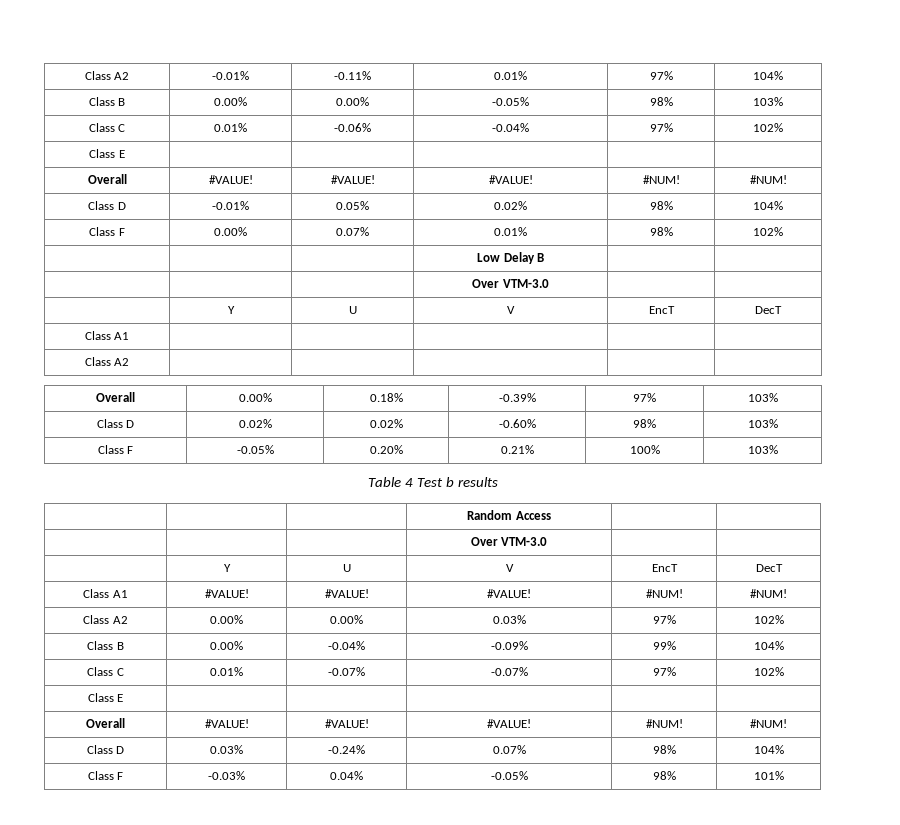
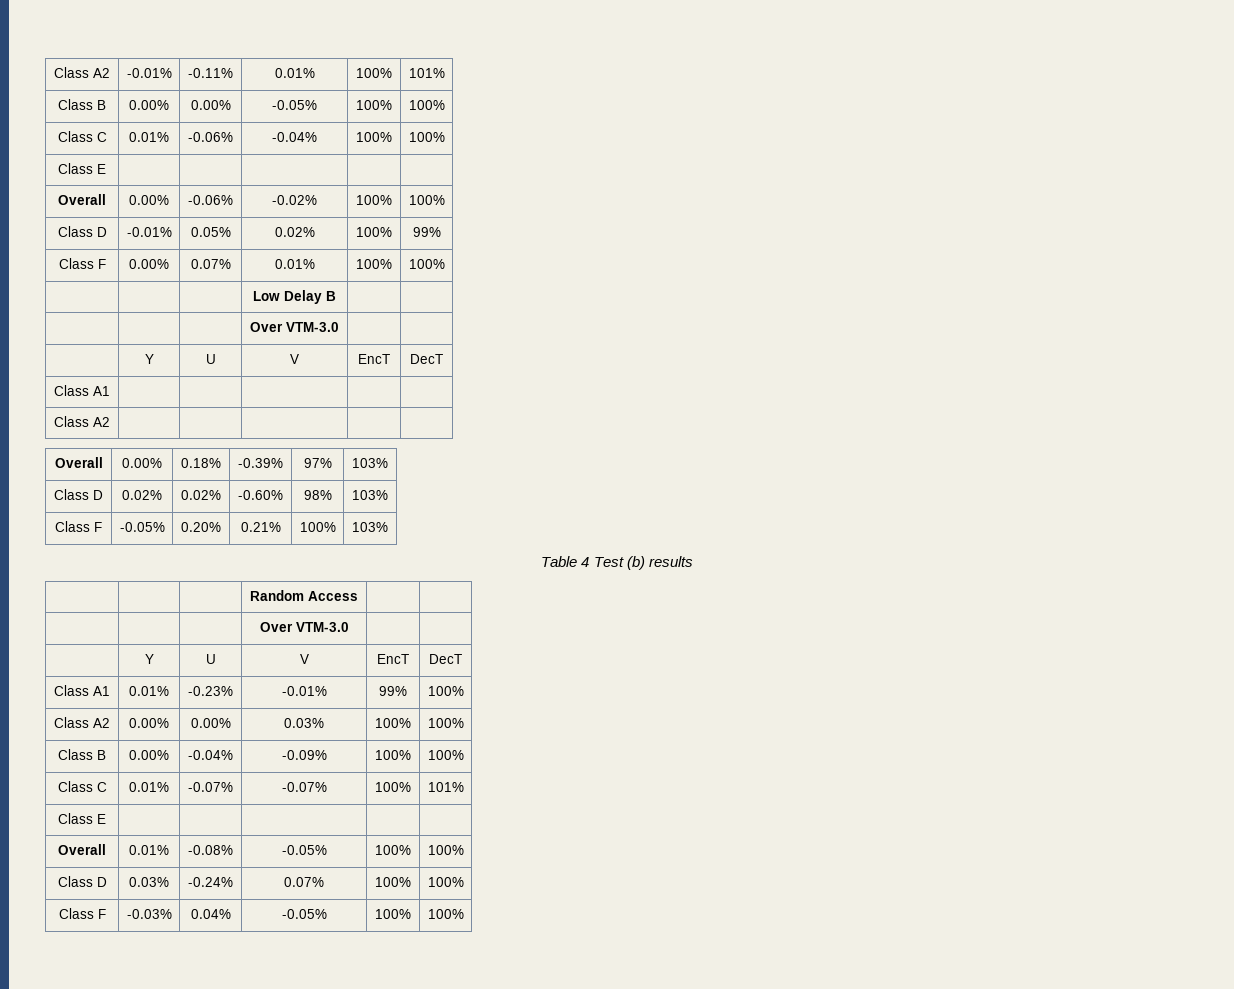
- Class A2 | -0.01% | -0.11% | 0.01% | 97% | 104%
+ Class A2 | -0.01% | -0.11% | 0.01% | 100% | 101%
- Class B | 0.00% | 0.00% | -0.05% | 98% | 103%
+ Class B | 0.00% | 0.00% | -0.05% | 100% | 100%
- Class C | 0.01% | -0.06% | -0.04% | 97% | 102%
+ Class C | 0.01% | -0.06% | -0.04% | 100% | 100%
  Class E | | | | |
- Overall | #VALUE! | #VALUE! | #VALUE! | #NUM! | #NUM!
+ Overall | 0.00% | -0.06% | -0.02% | 100% | 100%
- Class D | -0.01% | 0.05% | 0.02% | 98% | 104%
+ Class D | -0.01% | 0.05% | 0.02% | 100% | 99%
- Class F | 0.00% | 0.07% | 0.01% | 98% | 102%
+ Class F | 0.00% | 0.07% | 0.01% | 100% | 100%
- Table 4 Test b results
+ Table 4 Test (b) results
- Class A1 | #VALUE! | #VALUE! | #VALUE! | #NUM! | #NUM!
+ Class A1 | 0.01% | -0.23% | -0.01% | 99% | 100%
- Class A2 | 0.00% | 0.00% | 0.03% | 97% | 102%
+ Class A2 | 0.00% | 0.00% | 0.03% | 100% | 100%
- Class B | 0.00% | -0.04% | -0.09% | 99% | 104%
+ Class B | 0.00% | -0.04% | -0.09% | 100% | 100%
- Class C | 0.01% | -0.07% | -0.07% | 97% | 102%
+ Class C | 0.01% | -0.07% | -0.07% | 100% | 101%
  Class E | | | | |
- Overall | #VALUE! | #VALUE! | #VALUE! | #NUM! | #NUM!
+ Overall | 0.01% | -0.08% | -0.05% | 100% | 100%
- Class D | 0.03% | -0.24% | 0.07% | 98% | 104%
+ Class D | 0.03% | -0.24% | 0.07% | 100% | 100%
- Class F | -0.03% | 0.04% | -0.05% | 98% | 101%
+ Class F | -0.03% | 0.04% | -0.05% | 100% | 100%

